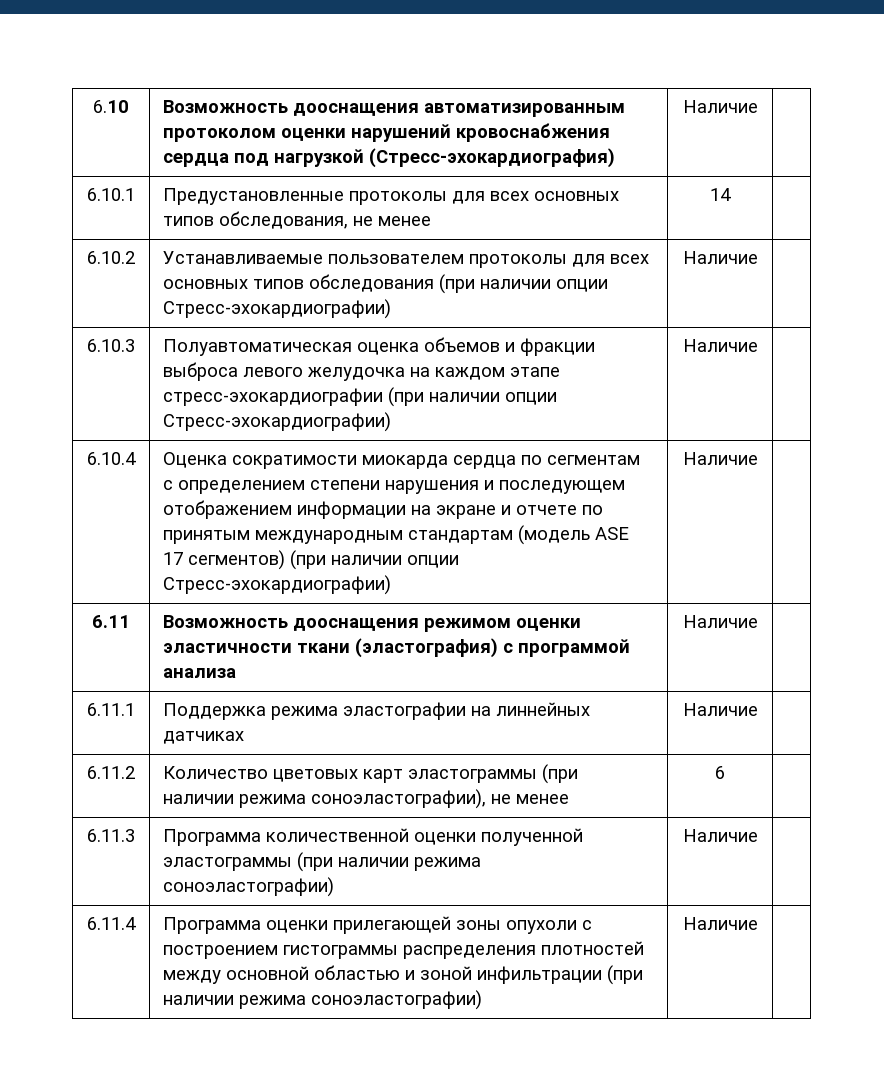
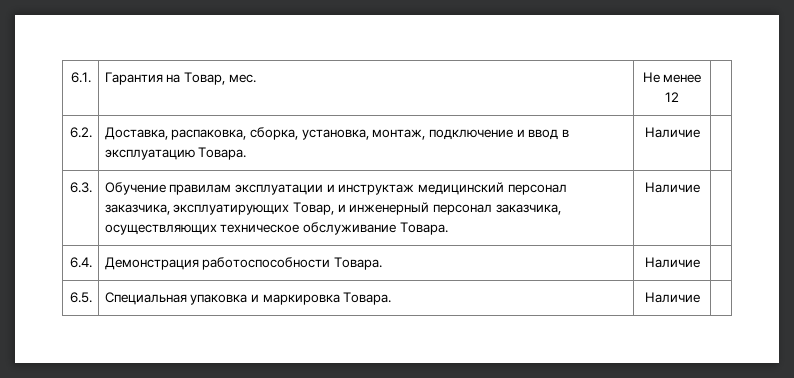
- 6.10 | Возможность дооснащения автоматизированным протоколом оценки нарушений кровоснабжения сердца под нагрузкой (Стресс-эхокардиография) | Наличие |
- 6.10.1 | Предустановленные протоколы для всех основных типов обследования, не менее | 14 |
- 6.10.2 | Устанавливаемые пользователем протоколы для всех основных типов обследования (при наличии опции Стресс-эхокардиографии) | Наличие |
- 6.10.3 | Полуавтоматическая оценка объемов и фракции выброса левого желудочка на каждом этапе стресс-эхокардиографии (при наличии опции Стресс-эхокардиографии) | Наличие |
- 6.10.4 | Оценка сократимости миокарда сердца по сегментам с определением степени нарушения и последующем отображением информации на экране и отчете по принятым международным стандартам (модель ASE 17 сегментов) (при наличии опции Стресс-эхокардиографии) | Наличие |
- 6.11 | Возможность дооснащения режимом оценки эластичности ткани (эластография) с программой анализа | Наличие |
- 6.11.1 | Поддержка режима эластографии на линнейных датчиках | Наличие |
- 6.11.2 | Количество цветовых карт эластограммы (при наличии режима соноэластографии), не менее | 6 |
- 6.11.3 | Программа количественной оценки полученной эластограммы (при наличии режима соноэластографии) | Наличие |
- 6.11.4 | Программа оценки прилегающей зоны опухоли с построением гистограммы распределения плотностей между основной областью и зоной инфильтрации (при наличии режима соноэластографии) | Наличие |
+ 6.1. | Гарантия на Товар, мес. | Не менее 12 |
+ 6.2. | Доставка, распаковка, сборка, установка, монтаж, подключение и ввод в эксплуатацию Товара. | Наличие |
+ 6.3. | Обучение правилам эксплуатации и инструктаж медицинский персонал заказчика, эксплуатирующих Товар, и инженерный персонал заказчика, осуществляющих техническое обслуживание Товара. | Наличие |
+ 6.4. | Демонстрация работоспособности Товара. | Наличие |
+ 6.5. | Специальная упаковка и маркировка Товара. | Наличие |

